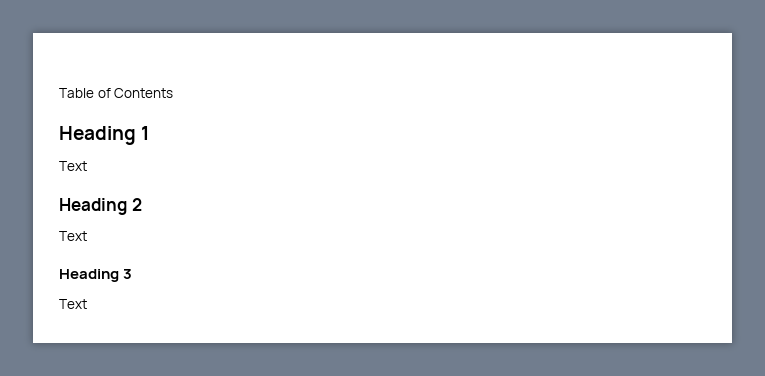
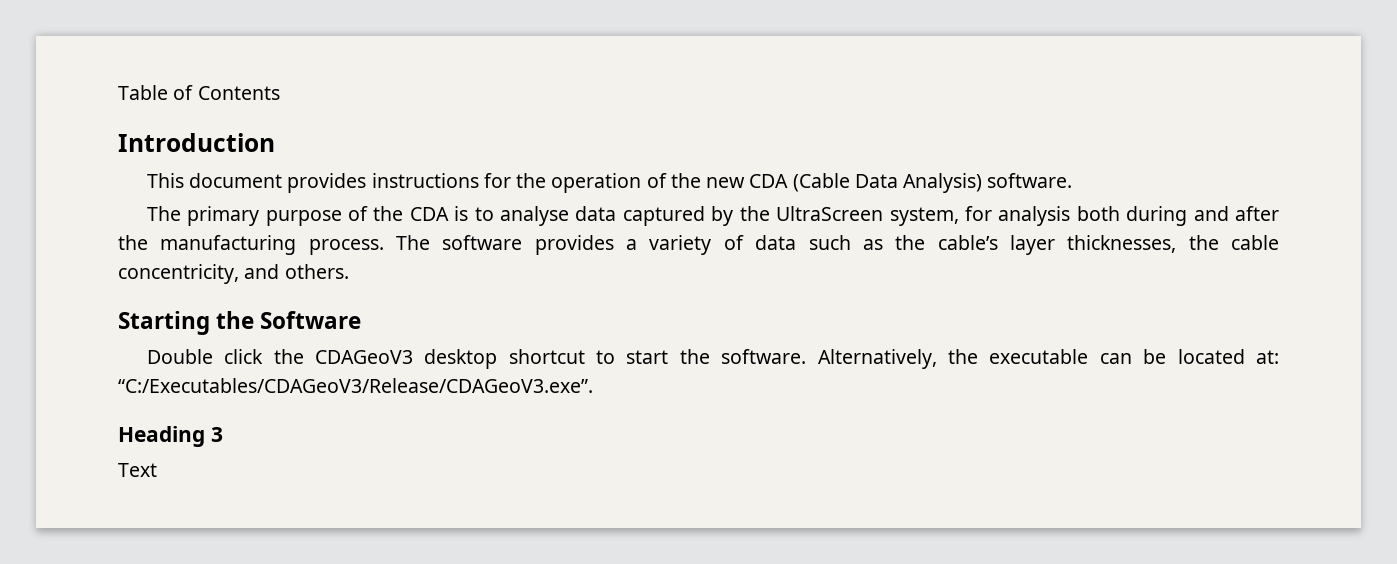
- Heading 1
- Text
- Heading 2
- Text
+ Introduction
+ This document provides instructions for the operation of the new CDA (Cable Data Analysis) software.
+ The primary purpose of the CDA is to analyse data captured by the UltraScreen system, for analysis both during and after the manufacturing process. The software provides a variety of data such as the cable’s layer thicknesses, the cable concentricity, and others.
+ Starting the Software
+ Double click the CDAGeoV3 desktop shortcut to start the software. Alternatively, the executable can be located at: “C:/Executables/CDAGeoV3/Release/CDAGeoV3.exe”.

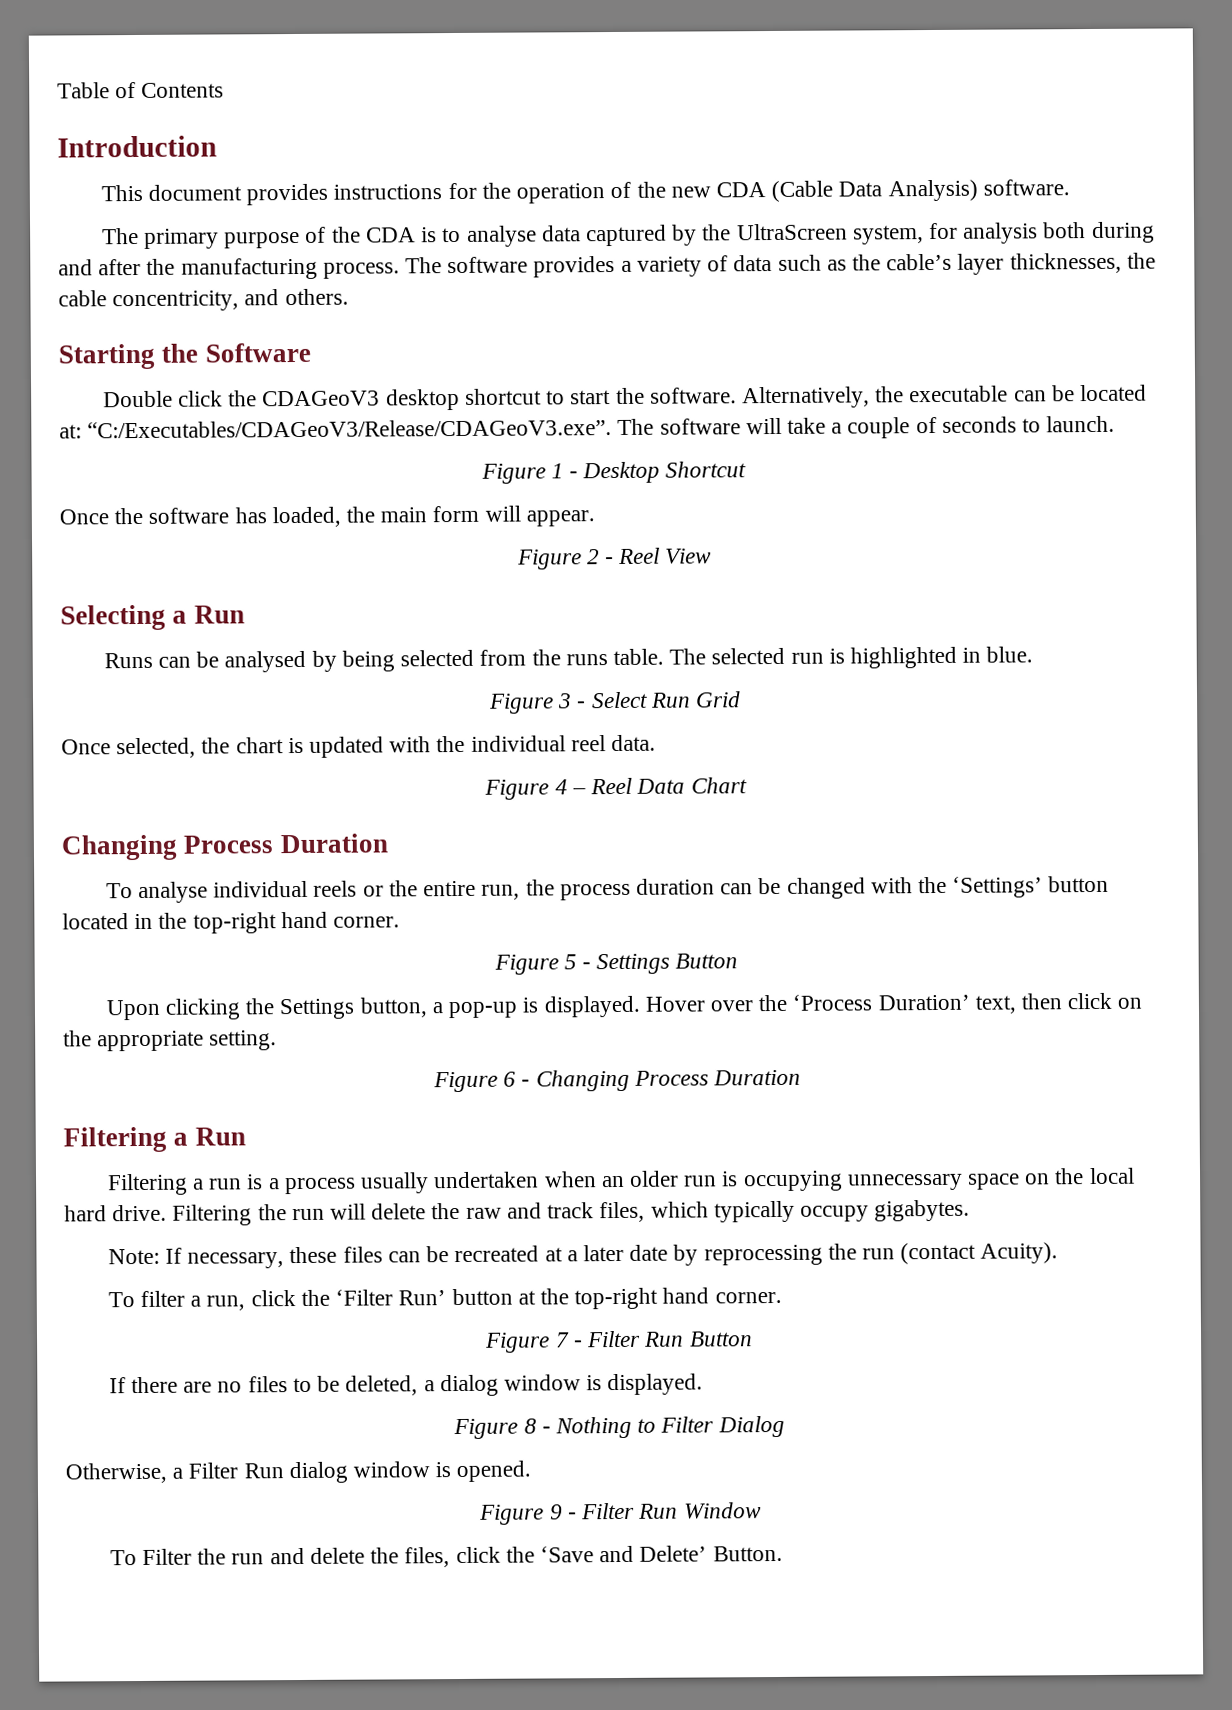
- Alternatively, the executable can be located at: “C:/Executables/CDAGeoV3/Release/CDAGeoV3.exe”.
- Heading 3
- Text
+ Alternatively, the executable can be located at: “C:/Executables/CDAGeoV3/Release/CDAGeoV3.exe”. The software will take a couple of seconds to launch.
+ Figure 1 - Desktop Shortcut
+ Once the software has loaded, the main form will appear.
+ Figure 2 - Reel View
+ Selecting a Run
+ Runs can be analysed by being selected from the runs table. The selected run is highlighted in blue.
+ Figure 3 - Select Run Grid
+ Once selected, the chart is updated with the individual reel data.
+ Figure 4 – Reel Data Chart
+ Changing Process Duration
+ To analyse individual reels or the entire run, the process duration can be changed with the ‘Settings’ button located in the top-right hand corner.
+ Figure 5 - Settings Button
+ Upon clicking the Settings button, a pop-up is displayed. Hover over the ‘Process Duration’ text, then click on the appropriate setting.
+ Figure 6 - Changing Process Duration
+ Filtering a Run
+ Filtering a run is a process usually undertaken when an older run is occupying unnecessary space on the local hard drive. Filtering the run will delete the raw and track files, which typically occupy gigabytes.
+ Note: If necessary, these files can be recreated at a later date by reprocessing the run (contact Acuity).
+ To filter a run, click the ‘Filter Run’ button at the top-right hand corner.
+ Figure 7 - Filter Run Button
+ If there are no files to be deleted, a dialog window is displayed.
+ Figure 8 - Nothing to Filter Dialog
+ Otherwise, a Filter Run dialog window is opened.
+ Figure 9 - Filter Run Window
+ To Filter the run and delete the files, click the ‘Save and Delete’ Button.

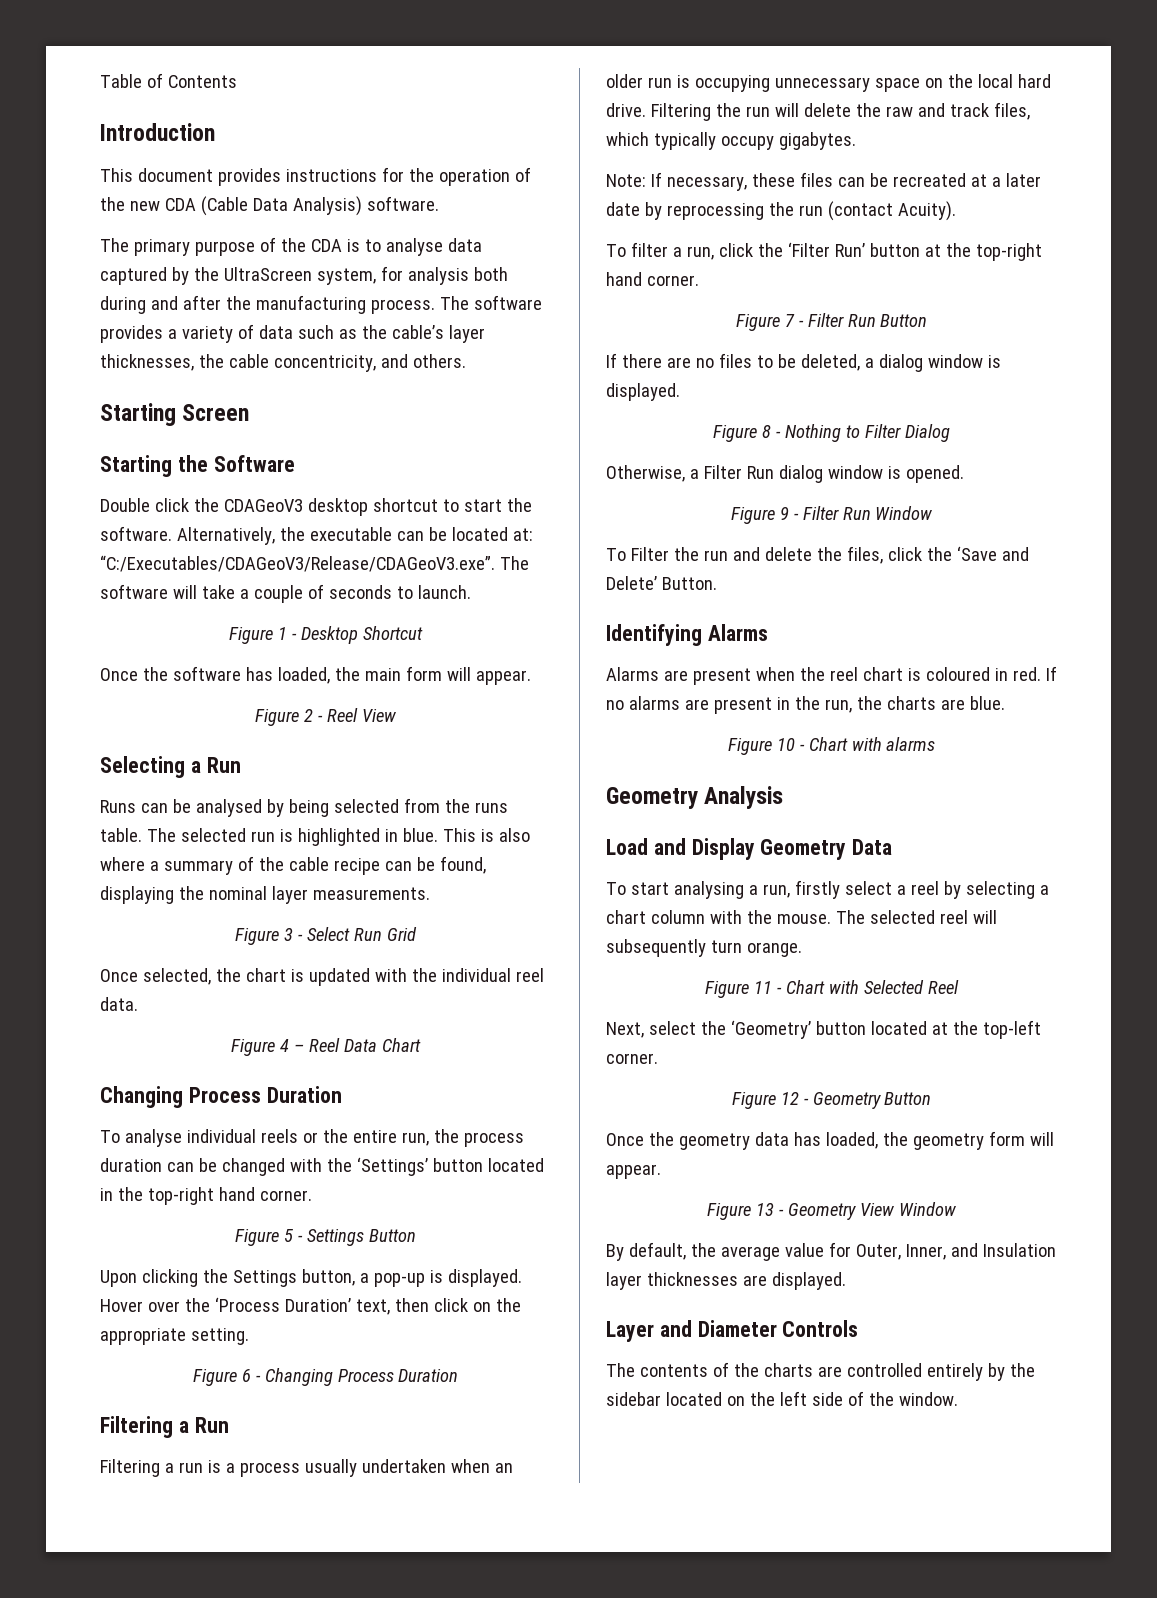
+ Starting Screen
+ This is also where a summary of the cable recipe can be found, displaying the nominal layer measurements.
+ Identifying Alarms
+ Alarms are present when the reel chart is coloured in red. If no alarms are present in the run, the charts are blue.
+ Figure 10 - Chart with alarms
+ Geometry Analysis
+ Load and Display Geometry Data
+ To start analysing a run, firstly select a reel by selecting a chart column with the mouse. The selected reel will subsequently turn orange.
+ Figure 11 - Chart with Selected Reel
+ Next, select the ‘Geometry’ button located at the top-left corner.
+ Figure 12 - Geometry Button
+ Once the geometry data has loaded, the geometry form will appear.
+ Figure 13 - Geometry View Window
+ By default, the average value for Outer, Inner, and Insulation layer thicknesses are displayed.
+ Layer and Diameter Controls
+ The contents of the charts are controlled entirely by the sidebar located on the left side of the window.

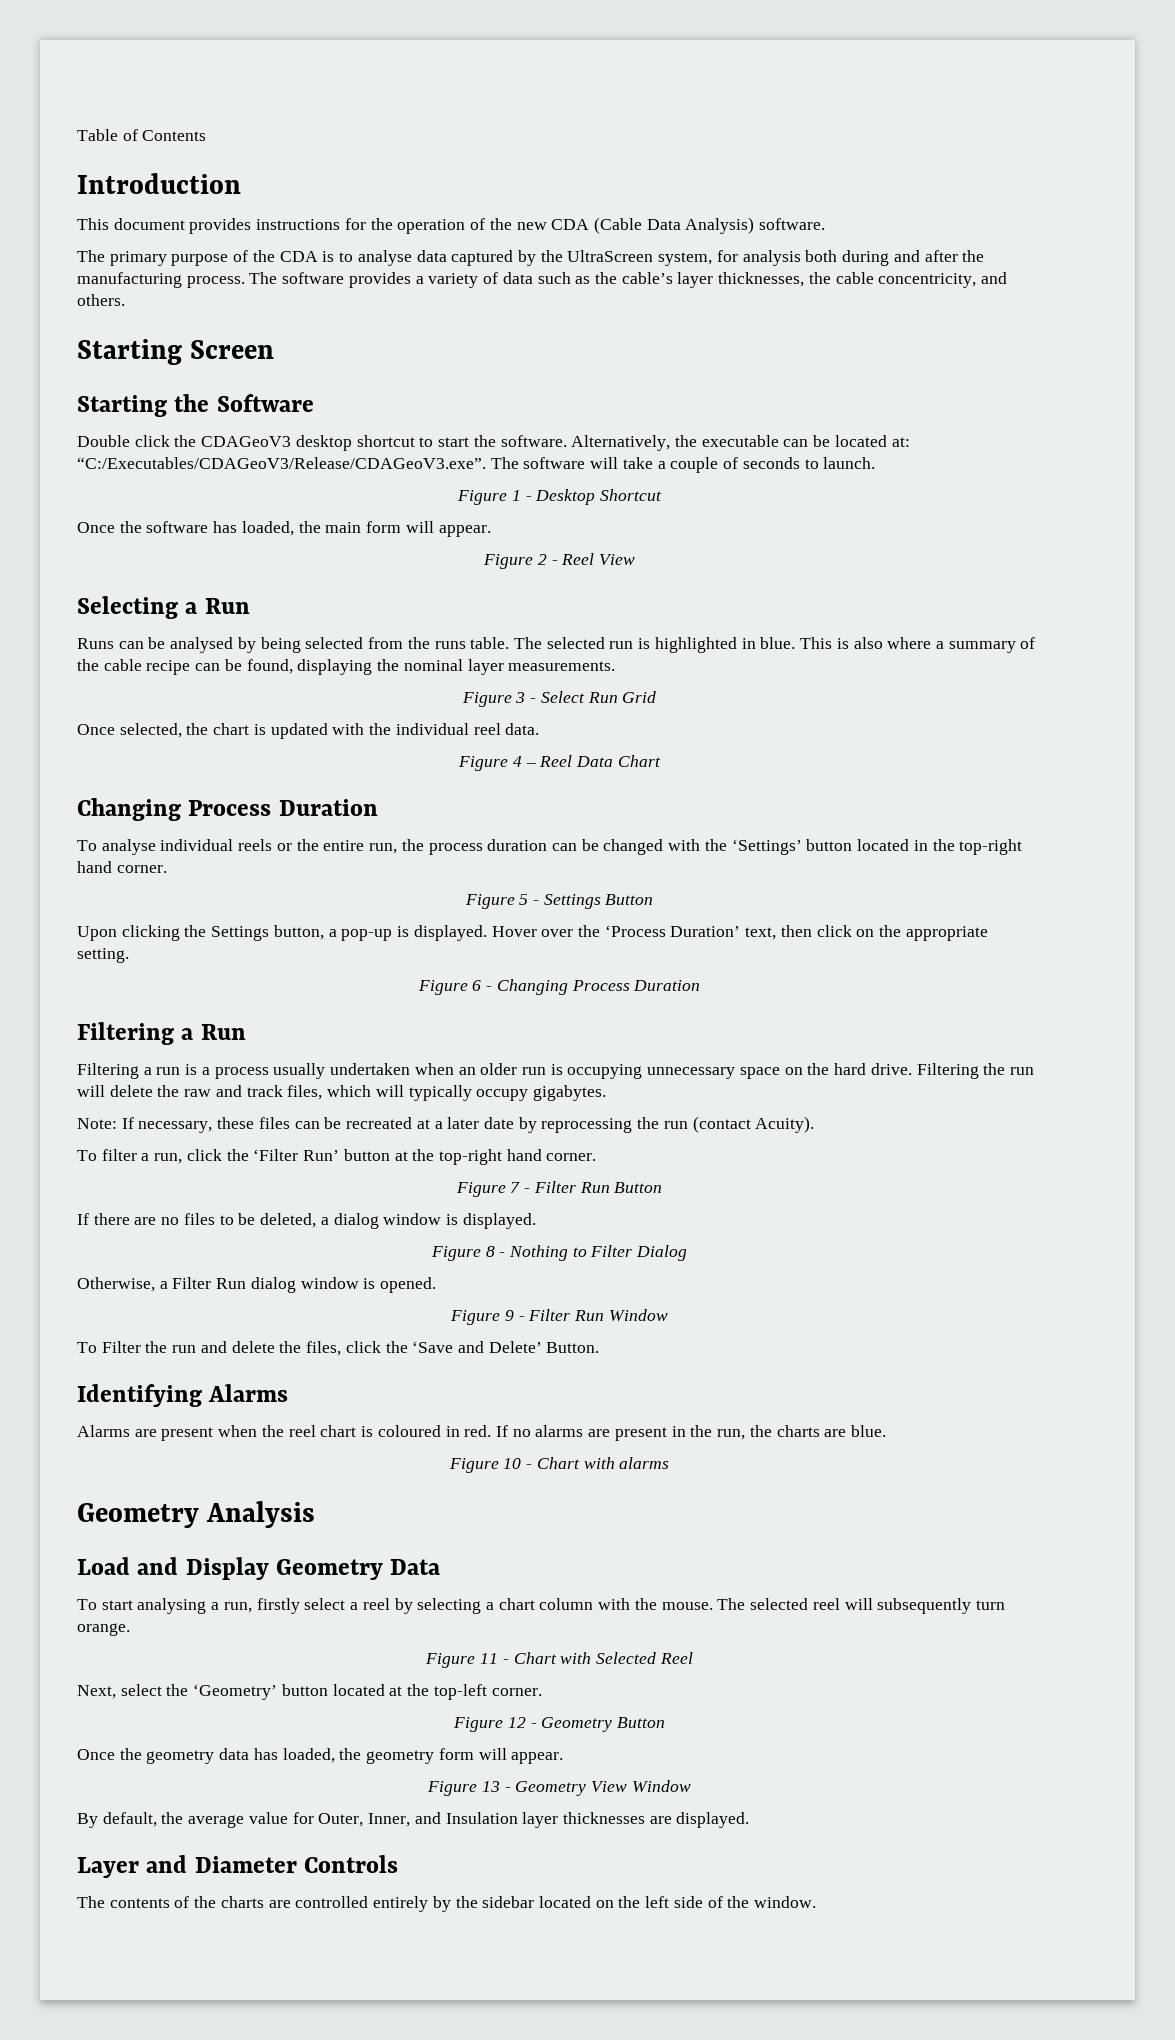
- Filtering a run is a process usually undertaken when an older run is occupying unnecessary space on the local hard drive.
+ Filtering a run is a process usually undertaken when an older run is occupying unnecessary space on the hard drive.
- Filtering the run will delete the raw and track files, which typically occupy gigabytes.
+ Filtering the run will delete the raw and track files, which will typically occupy gigabytes.

